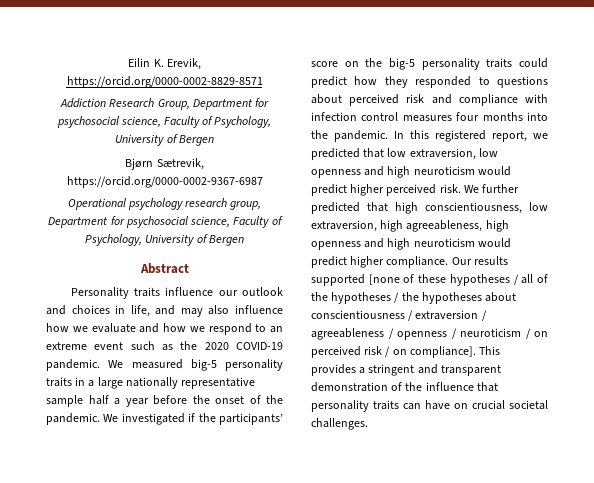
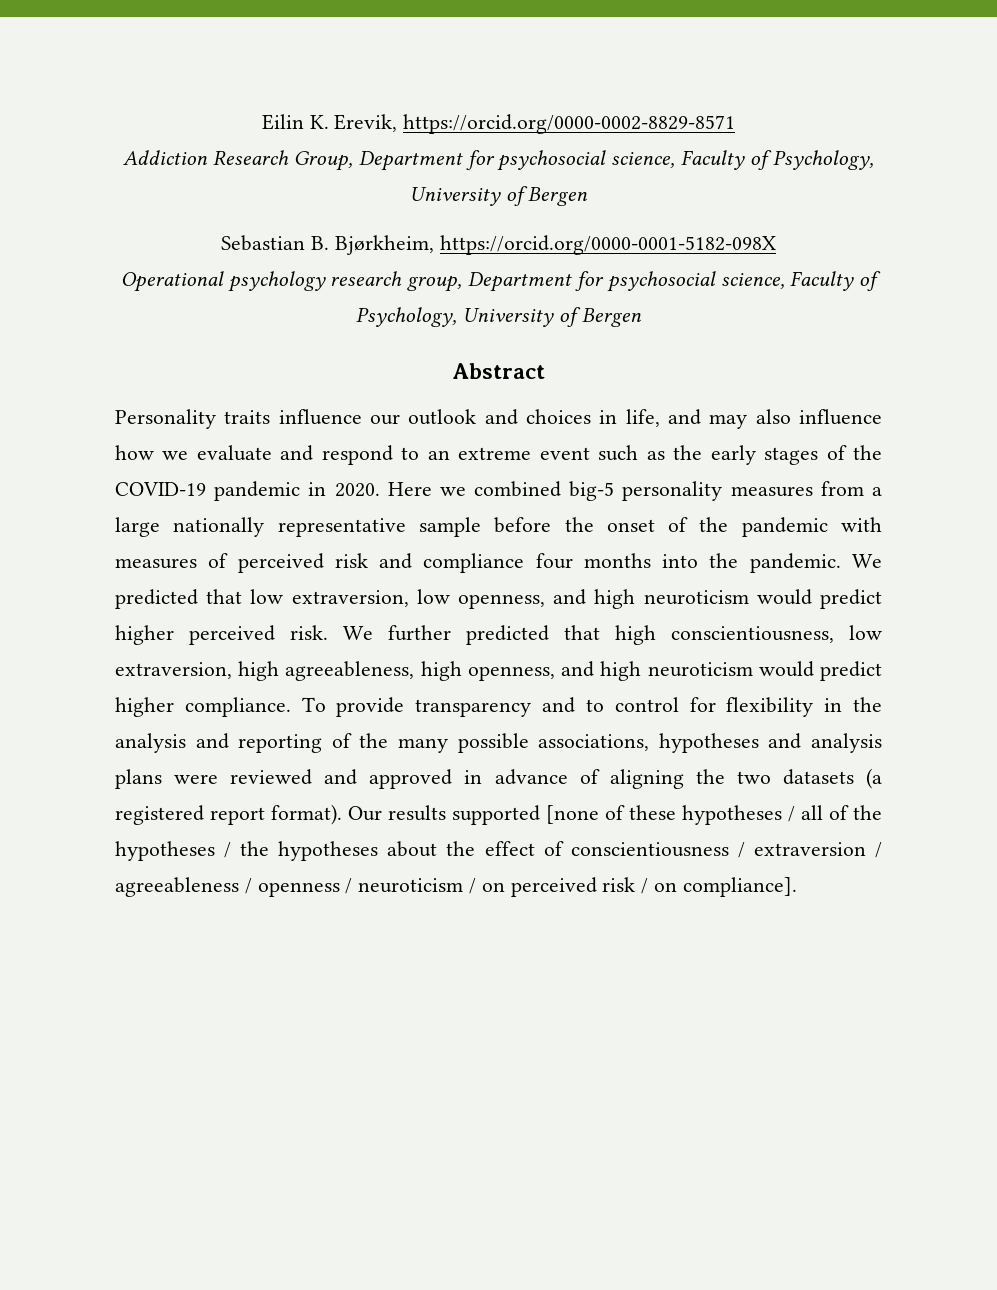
- Bjørn Sætrevik, https://orcid.org/0000-0002-9367-6987
+ Sebastian B. Bjørkheim, https://orcid.org/0000-0001-5182-098X
- Personality traits influence our outlook and choices in life, and may also influence how we evaluate and how we respond to an extreme event such as the 2020 COVID-19 pandemic. We measured big-5 personality traits in a large nationally representative sample half a year before the onset of the pandemic. We investigated if the participants’ score on the big-5 personality traits could predict how they responded to questions about perceived risk and compliance with infection control measures four months into the pandemic.
+ Personality traits influence our outlook and choices in life, and may also influence how we evaluate and respond to an extreme event such as the early stages of the COVID-19 pandemic in 2020. Here we combined big-5 personality measures from a large nationally representative sample before the onset of the pandemic with measures of perceived risk and compliance four months into the pandemic.
- In this registered report, we predicted that low extraversion, low openness and high neuroticism would predict higher perceived risk.
+ We predicted that low extraversion, low openness, and high neuroticism would predict higher perceived risk.
- We further predicted that high conscientiousness, low extraversion, high agreeableness, high openness and high neuroticism would predict higher compliance.
+ We further predicted that high conscientiousness, low extraversion, high agreeableness, high openness, and high neuroticism would predict higher compliance.
+ To provide transparency and to control for flexibility in the analysis and reporting of the many possible associations, hypotheses and analysis plans were reviewed and approved in advance of aligning the two datasets (a registered report format).
- Our results supported [none of these hypotheses / all of the hypotheses / the hypotheses about conscientiousness / extraversion / agreeableness / openness / neuroticism / on perceived risk / on compliance]. This provides a stringent and transparent demonstration of the influence that personality traits can have on crucial societal challenges.
+ Our results supported [none of these hypotheses / all of the hypotheses / the hypotheses about the effect of conscientiousness / extraversion / agreeableness / openness / neuroticism / on perceived risk / on compliance].

